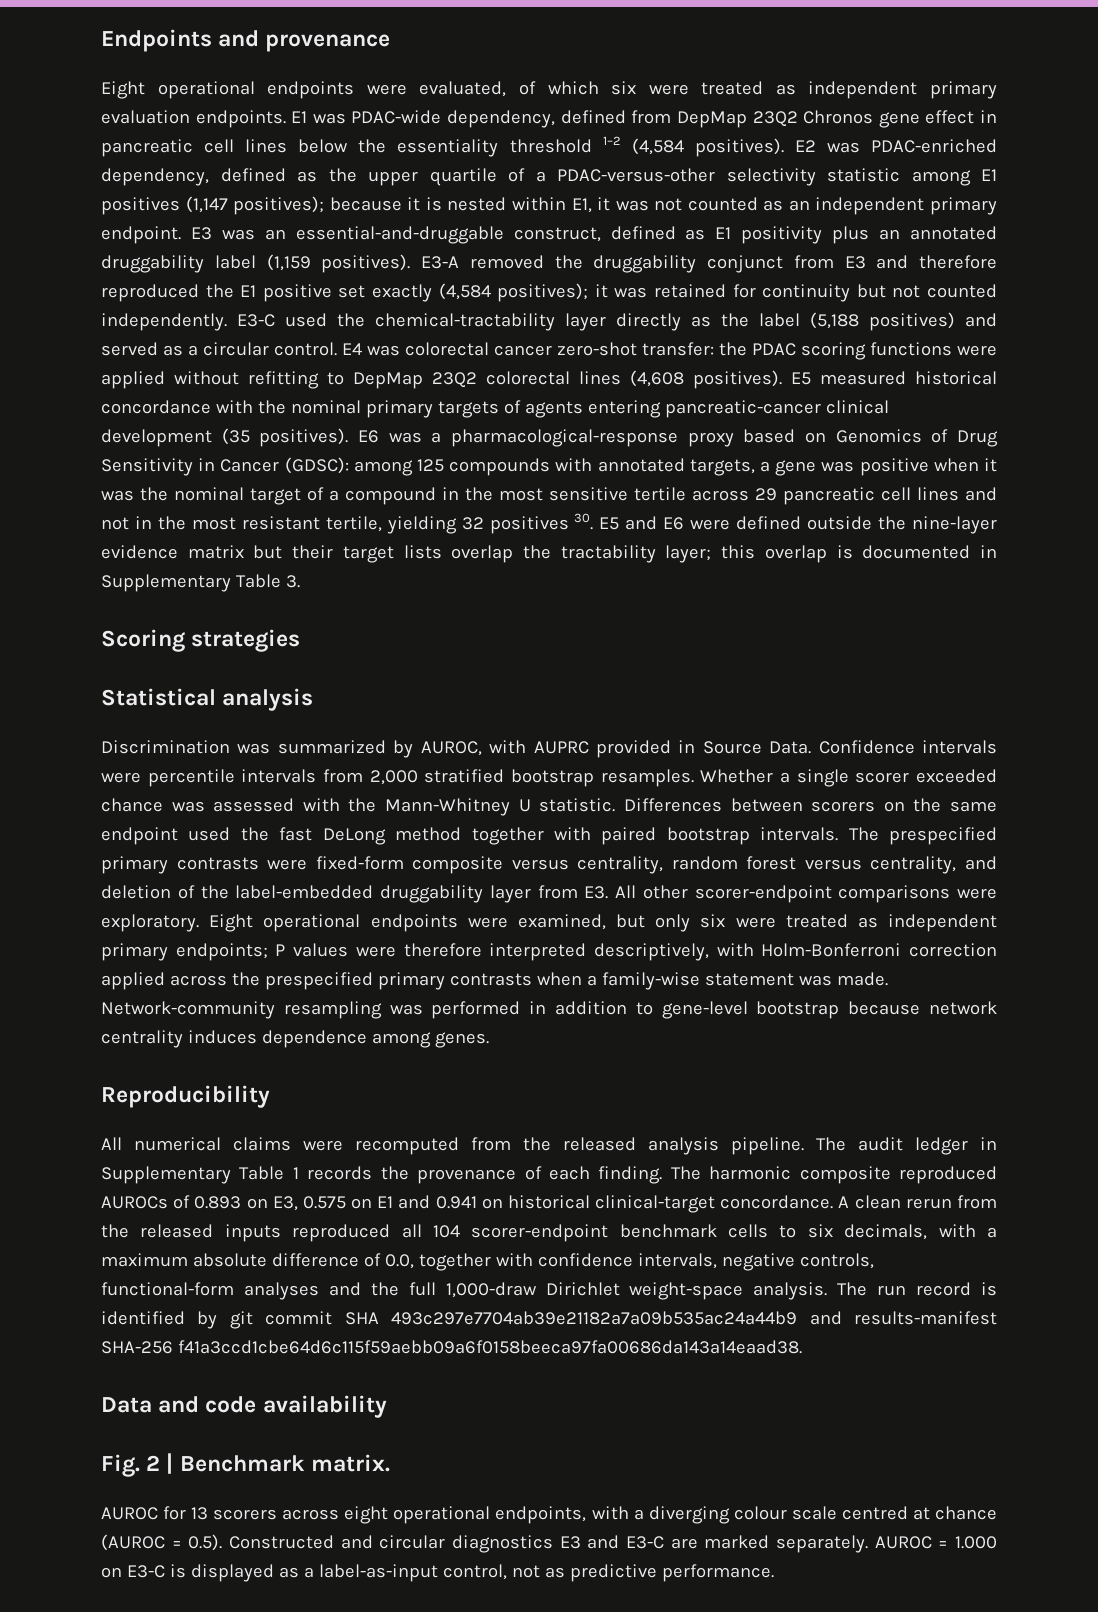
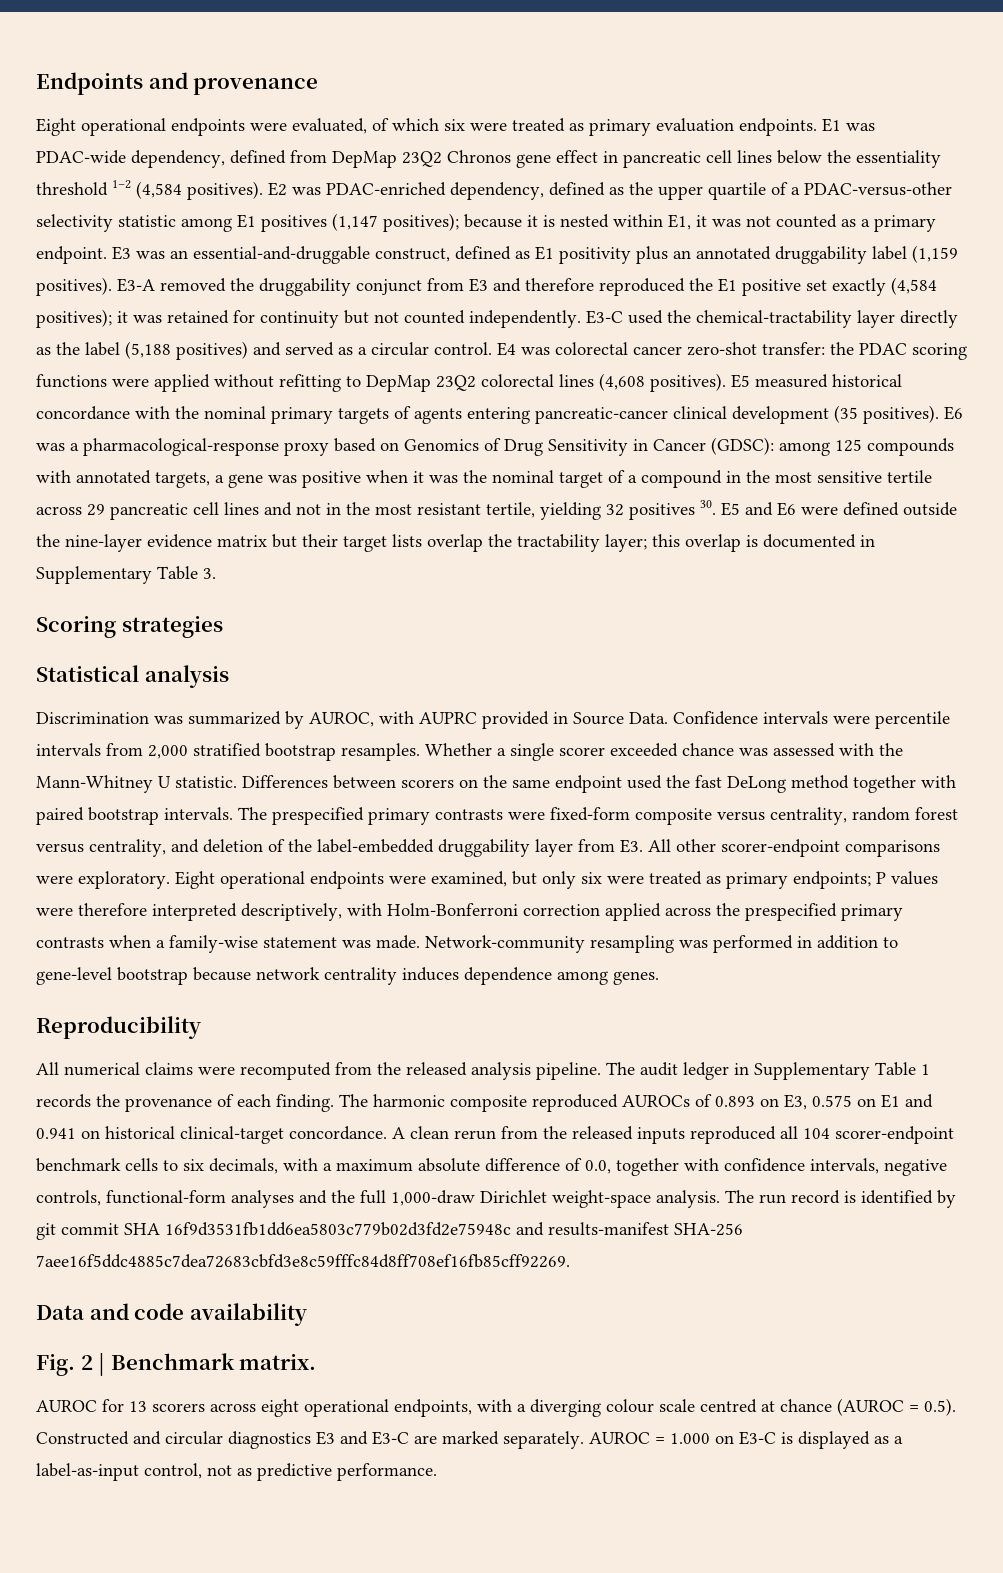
- Eight operational endpoints were evaluated, of which six were treated as independent primary evaluation endpoints.
+ Eight operational endpoints were evaluated, of which six were treated as primary evaluation endpoints.
- E2 was PDAC-enriched dependency, defined as the upper quartile of a PDAC-versus-other selectivity statistic among E1 positives (1,147 positives); because it is nested within E1, it was not counted as an independent primary endpoint.
+ E2 was PDAC-enriched dependency, defined as the upper quartile of a PDAC-versus-other selectivity statistic among E1 positives (1,147 positives); because it is nested within E1, it was not counted as a primary endpoint.
- Eight operational endpoints were examined, but only six were treated as independent primary endpoints; P values were therefore interpreted descriptively, with Holm-Bonferroni correction applied across the prespecified primary contrasts when a family-wise statement was made.
+ Eight operational endpoints were examined, but only six were treated as primary endpoints; P values were therefore interpreted descriptively, with Holm-Bonferroni correction applied across the prespecified primary contrasts when a family-wise statement was made.
- The run record is identified by git commit SHA 493c297e7704ab39e21182a7a09b535ac24a44b9 and results-manifest SHA-256 f41a3ccd1cbe64d6c115f59aebb09a6f0158beeca97fa00686da143a14eaad38.
+ The run record is identified by git commit SHA 16f9d3531fb1dd6ea5803c779b02d3fd2e75948c and results-manifest SHA-256 7aee16f5ddc4885c7dea72683cbfd3e8c59fffc84d8ff708ef16fb85cff92269.

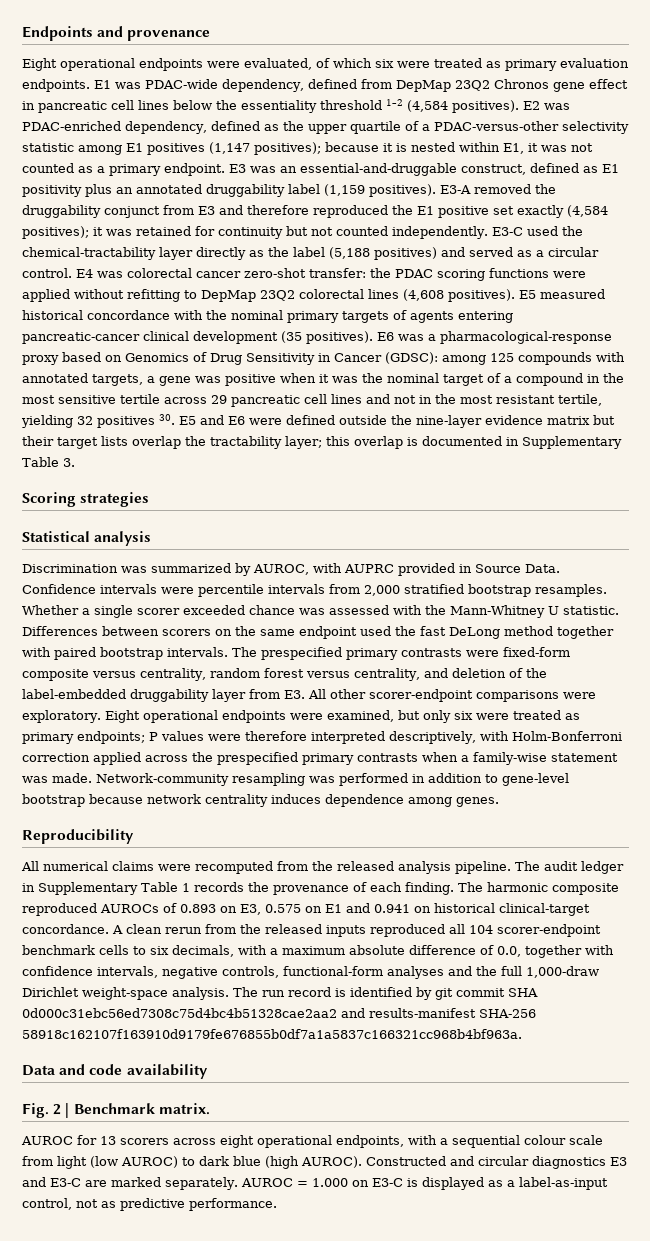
- The run record is identified by git commit SHA 16f9d3531fb1dd6ea5803c779b02d3fd2e75948c and results-manifest SHA-256 7aee16f5ddc4885c7dea72683cbfd3e8c59fffc84d8ff708ef16fb85cff92269.
+ The run record is identified by git commit SHA 0d000c31ebc56ed7308c75d4bc4b51328cae2aa2 and results-manifest SHA-256 58918c162107f163910d9179fe676855b0df7a1a5837c166321cc968b4bf963a.
- AUROC for 13 scorers across eight operational endpoints, with a diverging colour scale centred at chance (AUROC = 0.5). Constructed and circular diagnostics E3 and E3-C are marked separately.
+ AUROC for 13 scorers across eight operational endpoints, with a sequential colour scale from light (low AUROC) to dark blue (high AUROC). Constructed and circular diagnostics E3 and E3-C are marked separately.

